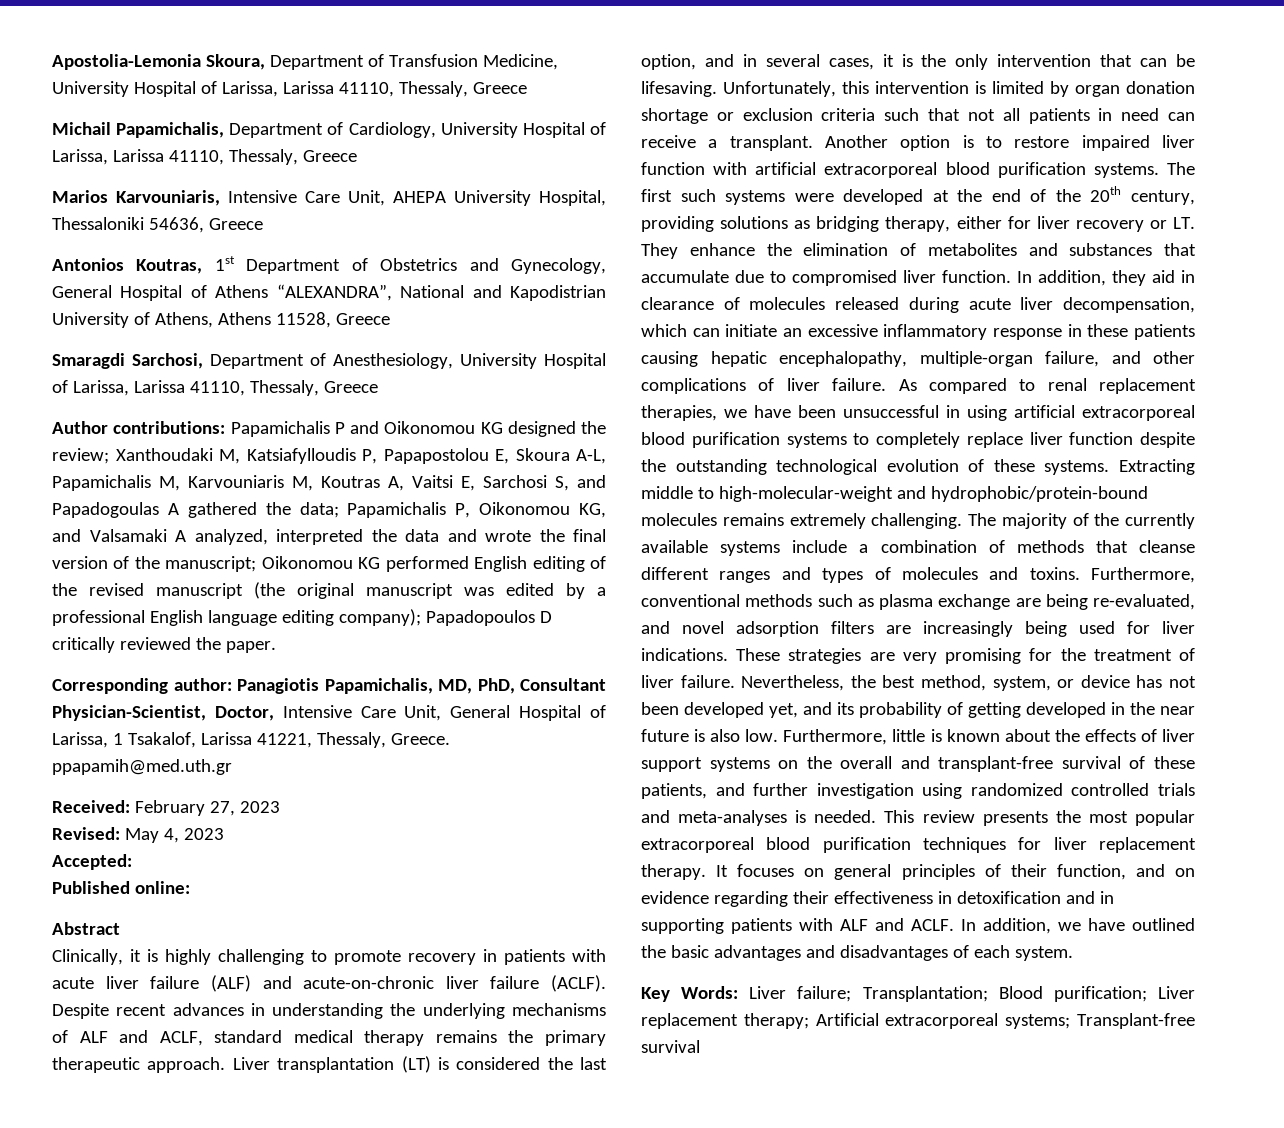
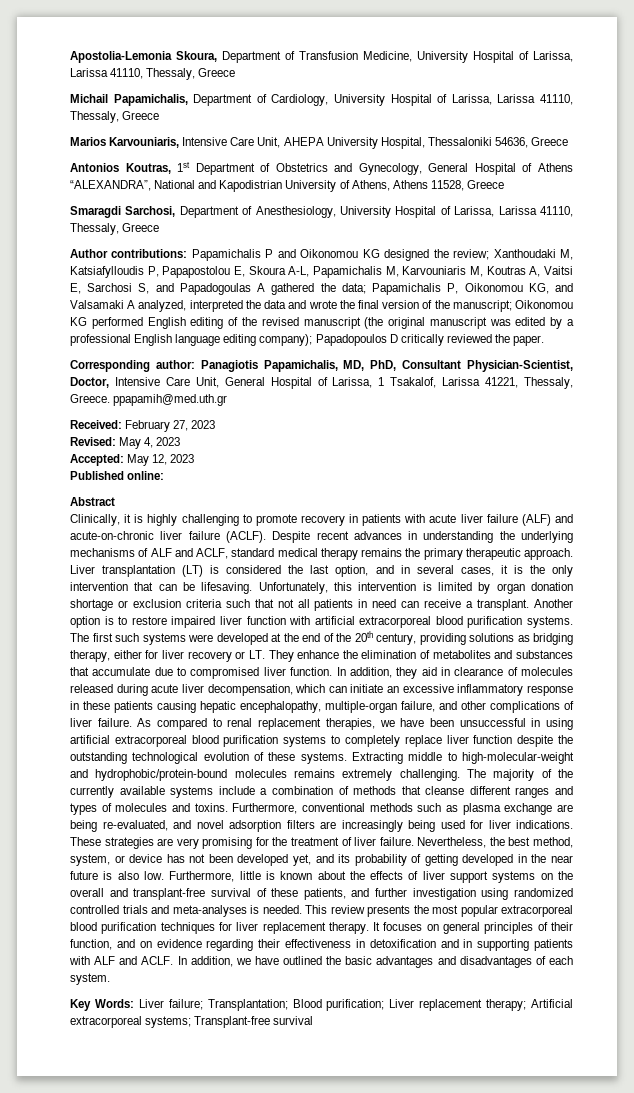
- Accepted:
+ Accepted: May 12, 2023

